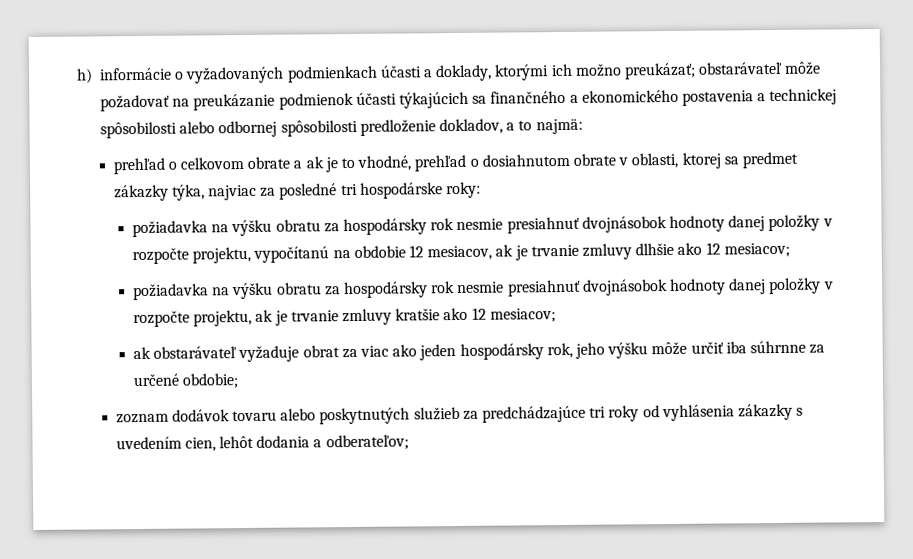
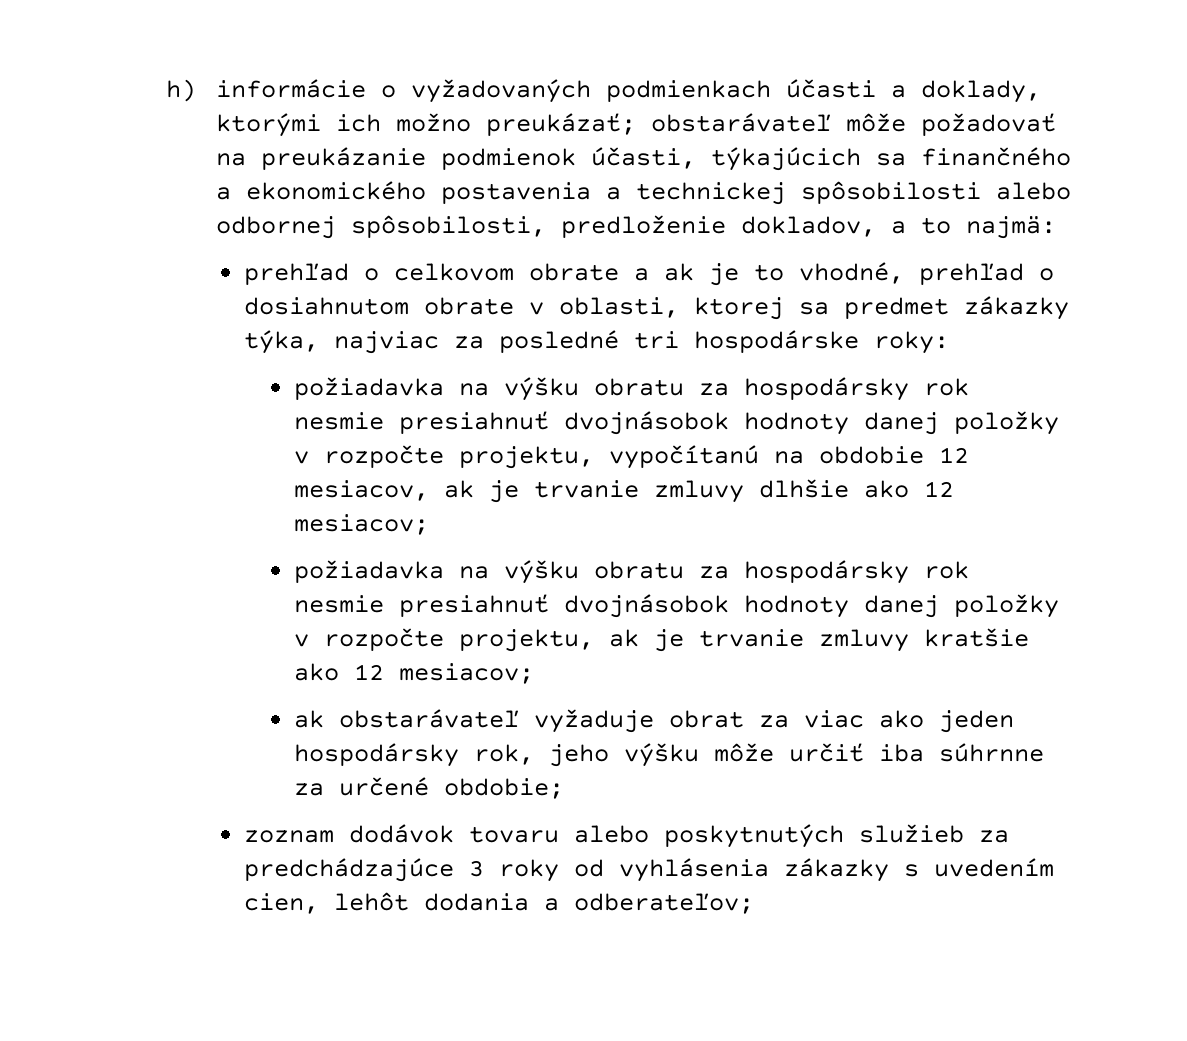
- h) informácie o vyžadovaných podmienkach účasti a doklady, ktorými ich možno preukázať; obstarávateľ môže požadovať na preukázanie podmienok účasti týkajúcich sa finančného a ekonomického postavenia a technickej spôsobilosti alebo odbornej spôsobilosti predloženie dokladov, a to najmä:
+ h) informácie o vyžadovaných podmienkach účasti a doklady, ktorými ich možno preukázať; obstarávateľ môže požadovať na preukázanie podmienok účasti, týkajúcich sa finančného a ekonomického postavenia a technickej spôsobilosti alebo odbornej spôsobilosti, predloženie dokladov, a to najmä:
- zoznam dodávok tovaru alebo poskytnutých služieb za predchádzajúce tri roky od vyhlásenia zákazky s uvedením cien, lehôt dodania a odberateľov;
+ zoznam dodávok tovaru alebo poskytnutých služieb za predchádzajúce 3 roky od vyhlásenia zákazky s uvedením cien, lehôt dodania a odberateľov;

